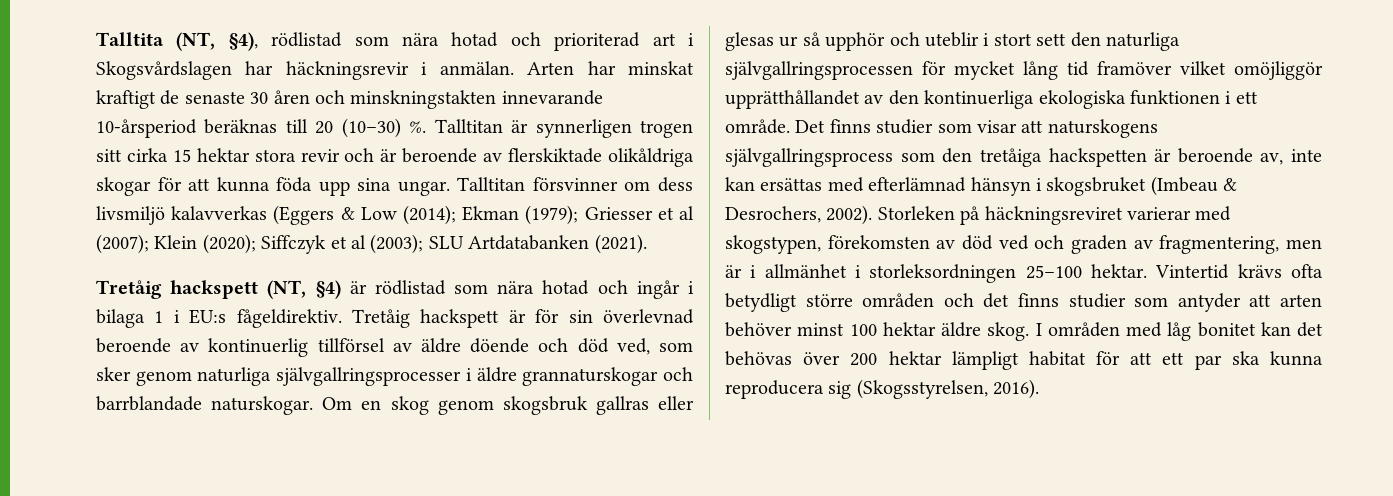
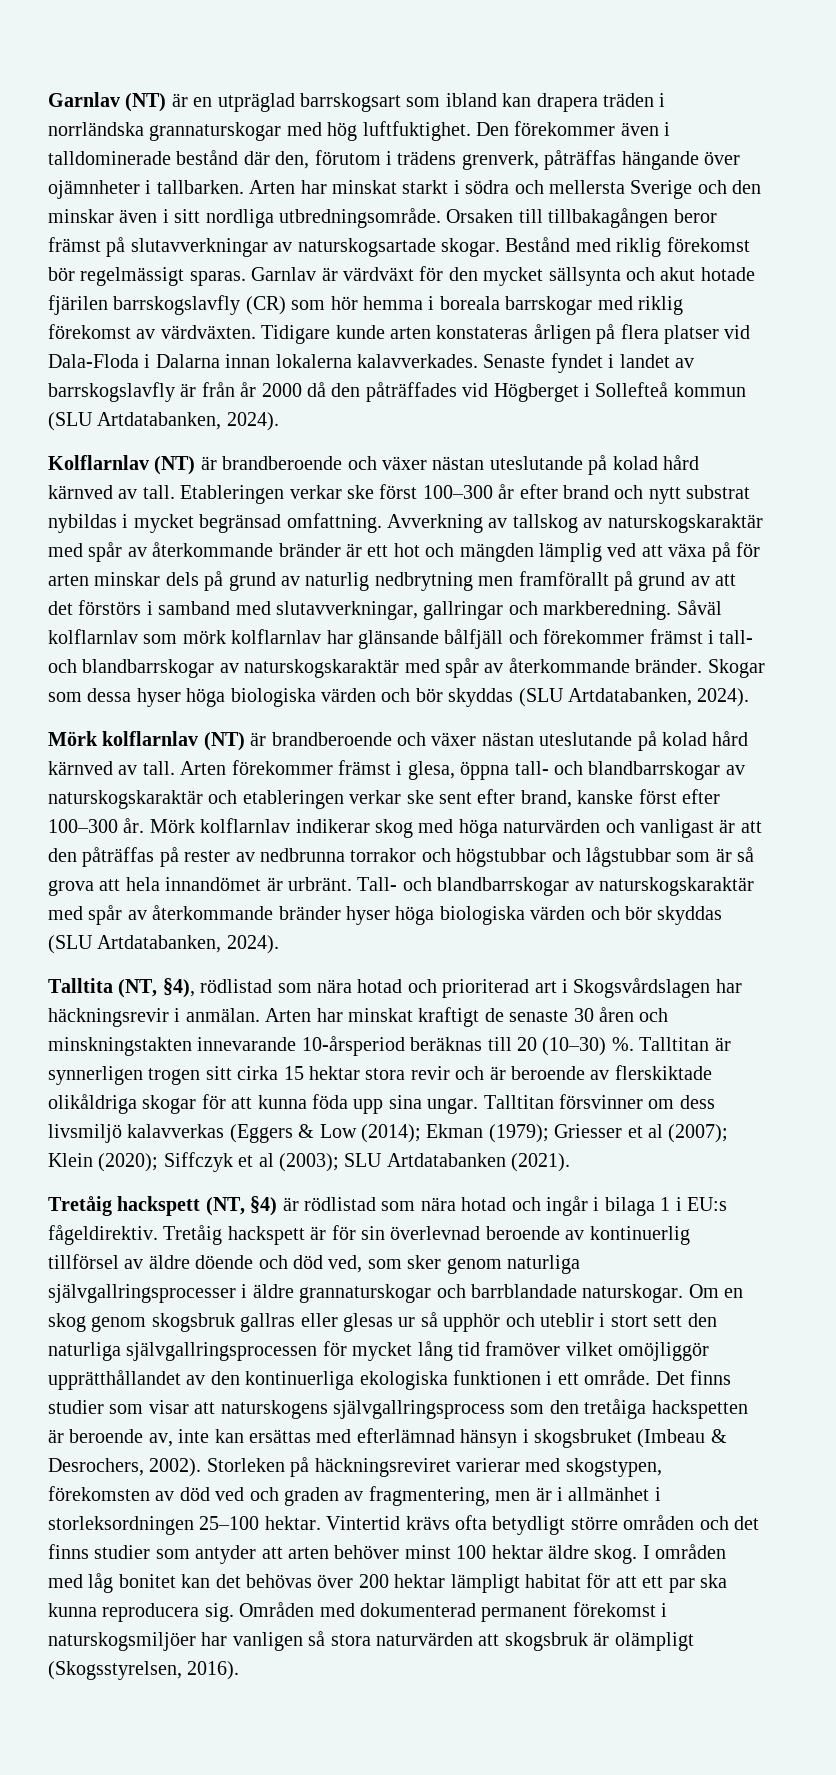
+ Garnlav (NT) är en utpräglad barrskogsart som ibland kan drapera träden i norrländska grannaturskogar med hög luftfuktighet. Den förekommer även i talldominerade bestånd där den, förutom i trädens grenverk, påträffas hängande över ojämnheter i tallbarken. Arten har minskat starkt i södra och mellersta Sverige och den minskar även i sitt nordliga utbredningsområde. Orsaken till tillbakagången beror främst på slutavverkningar av naturskogsartade skogar. Bestånd med riklig förekomst bör regelmässigt sparas. Garnlav är värdväxt för den mycket sällsynta och akut hotade fjärilen barrskogslavfly (CR) som hör hemma i boreala barrskogar med riklig förekomst av värdväxten. Tidigare kunde arten konstateras årligen på flera platser vid Dala-Floda i Dalarna innan lokalerna kalavverkades. Senaste fyndet i landet av barrskogslavfly är från år 2000 då den påträffades vid Högberget i Sollefteå kommun (SLU Artdatabanken, 2024).
+ Kolflarnlav (NT) är brandberoende och växer nästan uteslutande på kolad hård kärnved av tall. Etableringen verkar ske först 100–300 år efter brand och nytt substrat nybildas i mycket begränsad omfattning. Avverkning av tallskog av naturskogskaraktär med spår av återkommande bränder är ett hot och mängden lämplig ved att växa på för arten minskar dels på grund av naturlig nedbrytning men framförallt på grund av att det förstörs i samband med slutavverkningar, gallringar och markberedning. Såväl kolflarnlav som mörk kolflarnlav har glänsande bålfjäll och förekommer främst i tall- och blandbarrskogar av naturskogskaraktär med spår av återkommande bränder. Skogar som dessa hyser höga biologiska värden och bör skyddas (SLU Artdatabanken, 2024).
+ Mörk kolflarnlav (NT) är brandberoende och växer nästan uteslutande på kolad hård kärnved av tall. Arten förekommer främst i glesa, öppna tall- och blandbarrskogar av naturskogskaraktär och etableringen verkar ske sent efter brand, kanske först efter 100–300 år. Mörk kolflarnlav indikerar skog med höga naturvärden och vanligast är att den påträffas på rester av nedbrunna torrakor och högstubbar och lågstubbar som är så grova att hela innandömet är urbränt. Tall- och blandbarrskogar av naturskogskaraktär med spår av återkommande bränder hyser höga biologiska värden och bör skyddas (SLU Artdatabanken, 2024).
- I områden med låg bonitet kan det behövas över 200 hektar lämpligt habitat för att ett par ska kunna reproducera sig (Skogsstyrelsen, 2016).
+ I områden med låg bonitet kan det behövas över 200 hektar lämpligt habitat för att ett par ska kunna reproducera sig. Områden med dokumenterad permanent förekomst i naturskogsmiljöer har vanligen så stora naturvärden att skogsbruk är olämpligt (Skogsstyrelsen, 2016).

